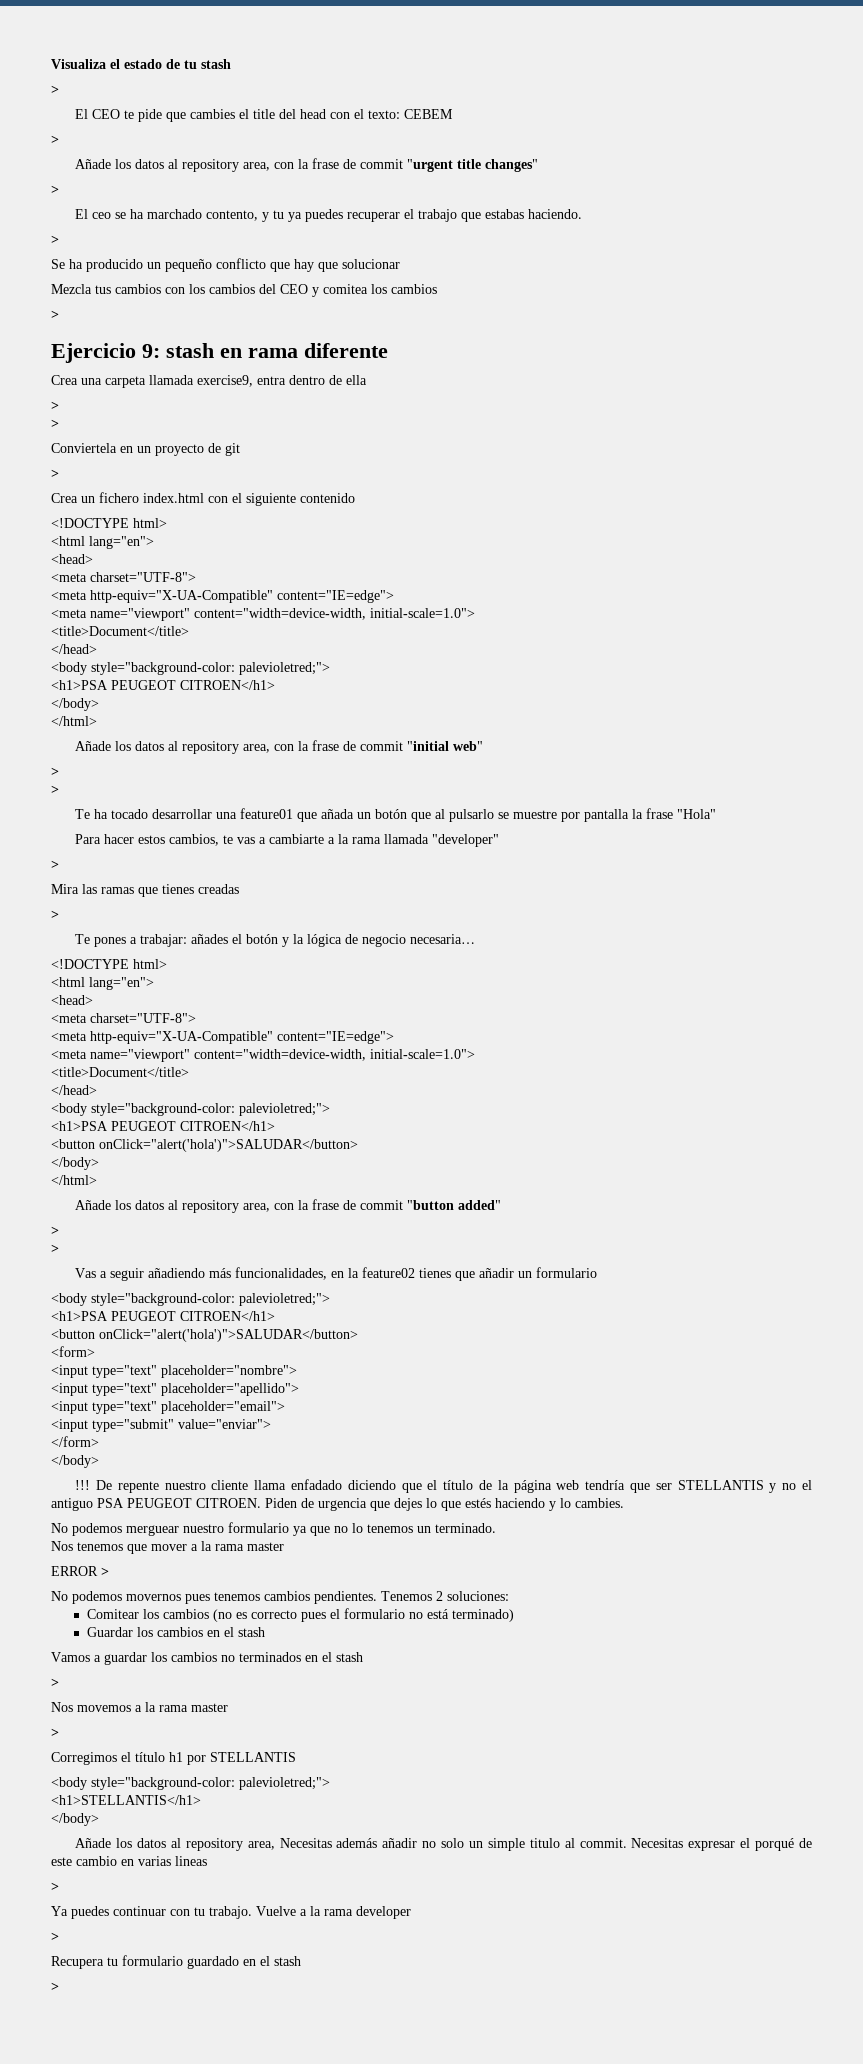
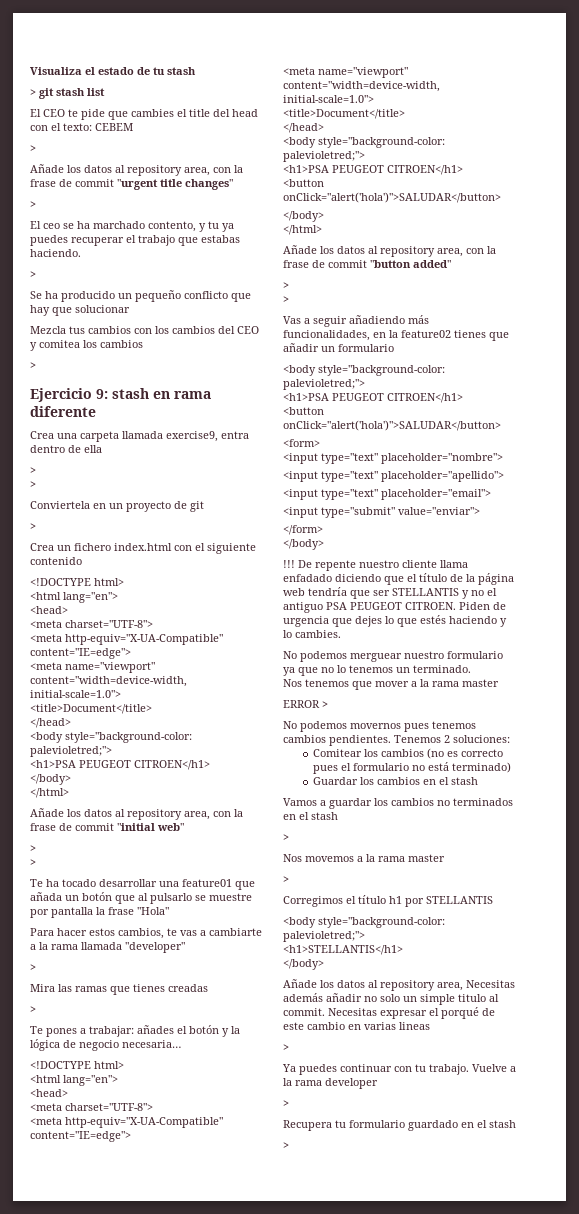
  Visualiza el estado de tu stash
- >
+ > git stash list

